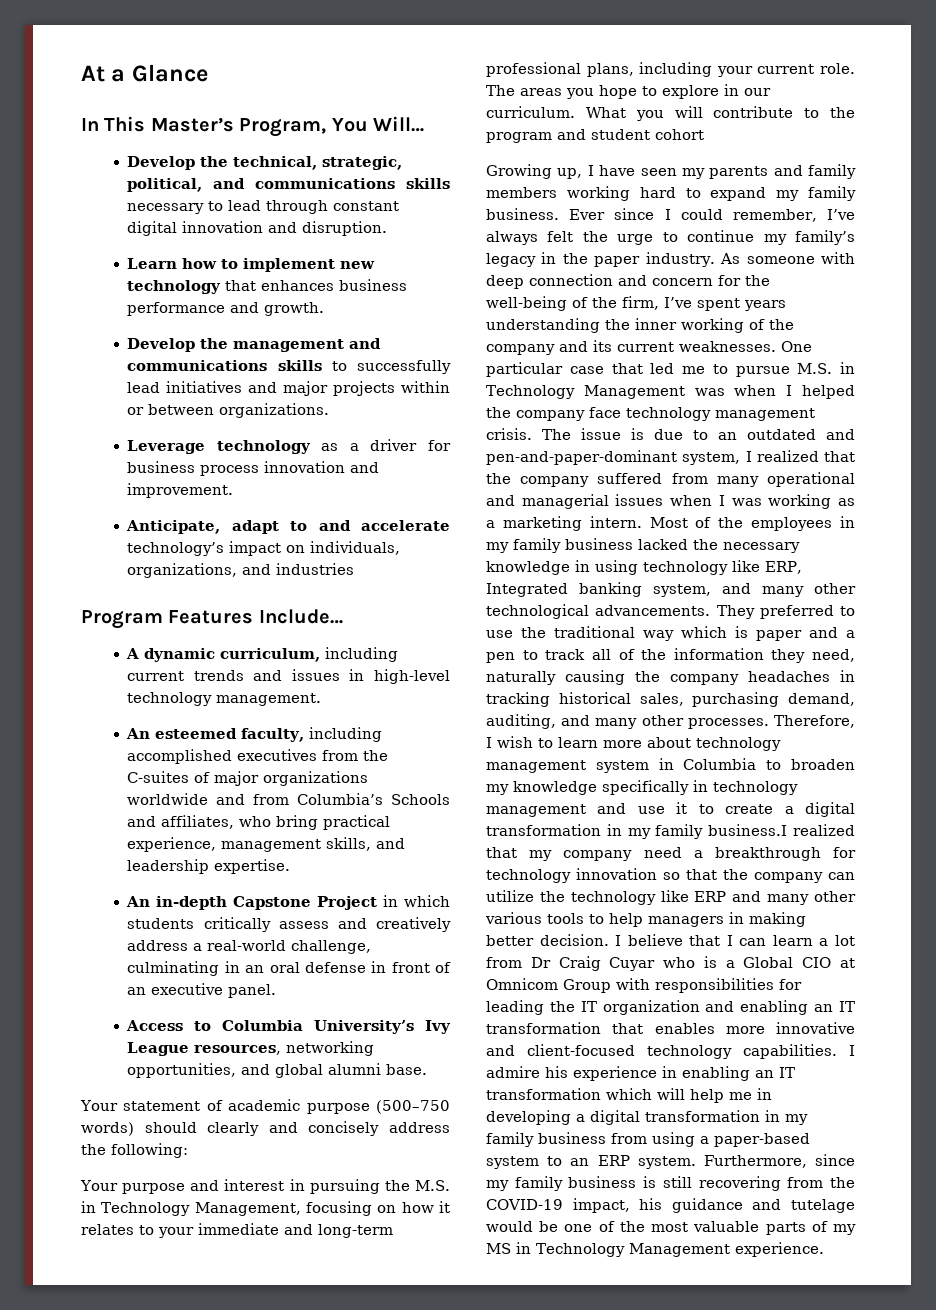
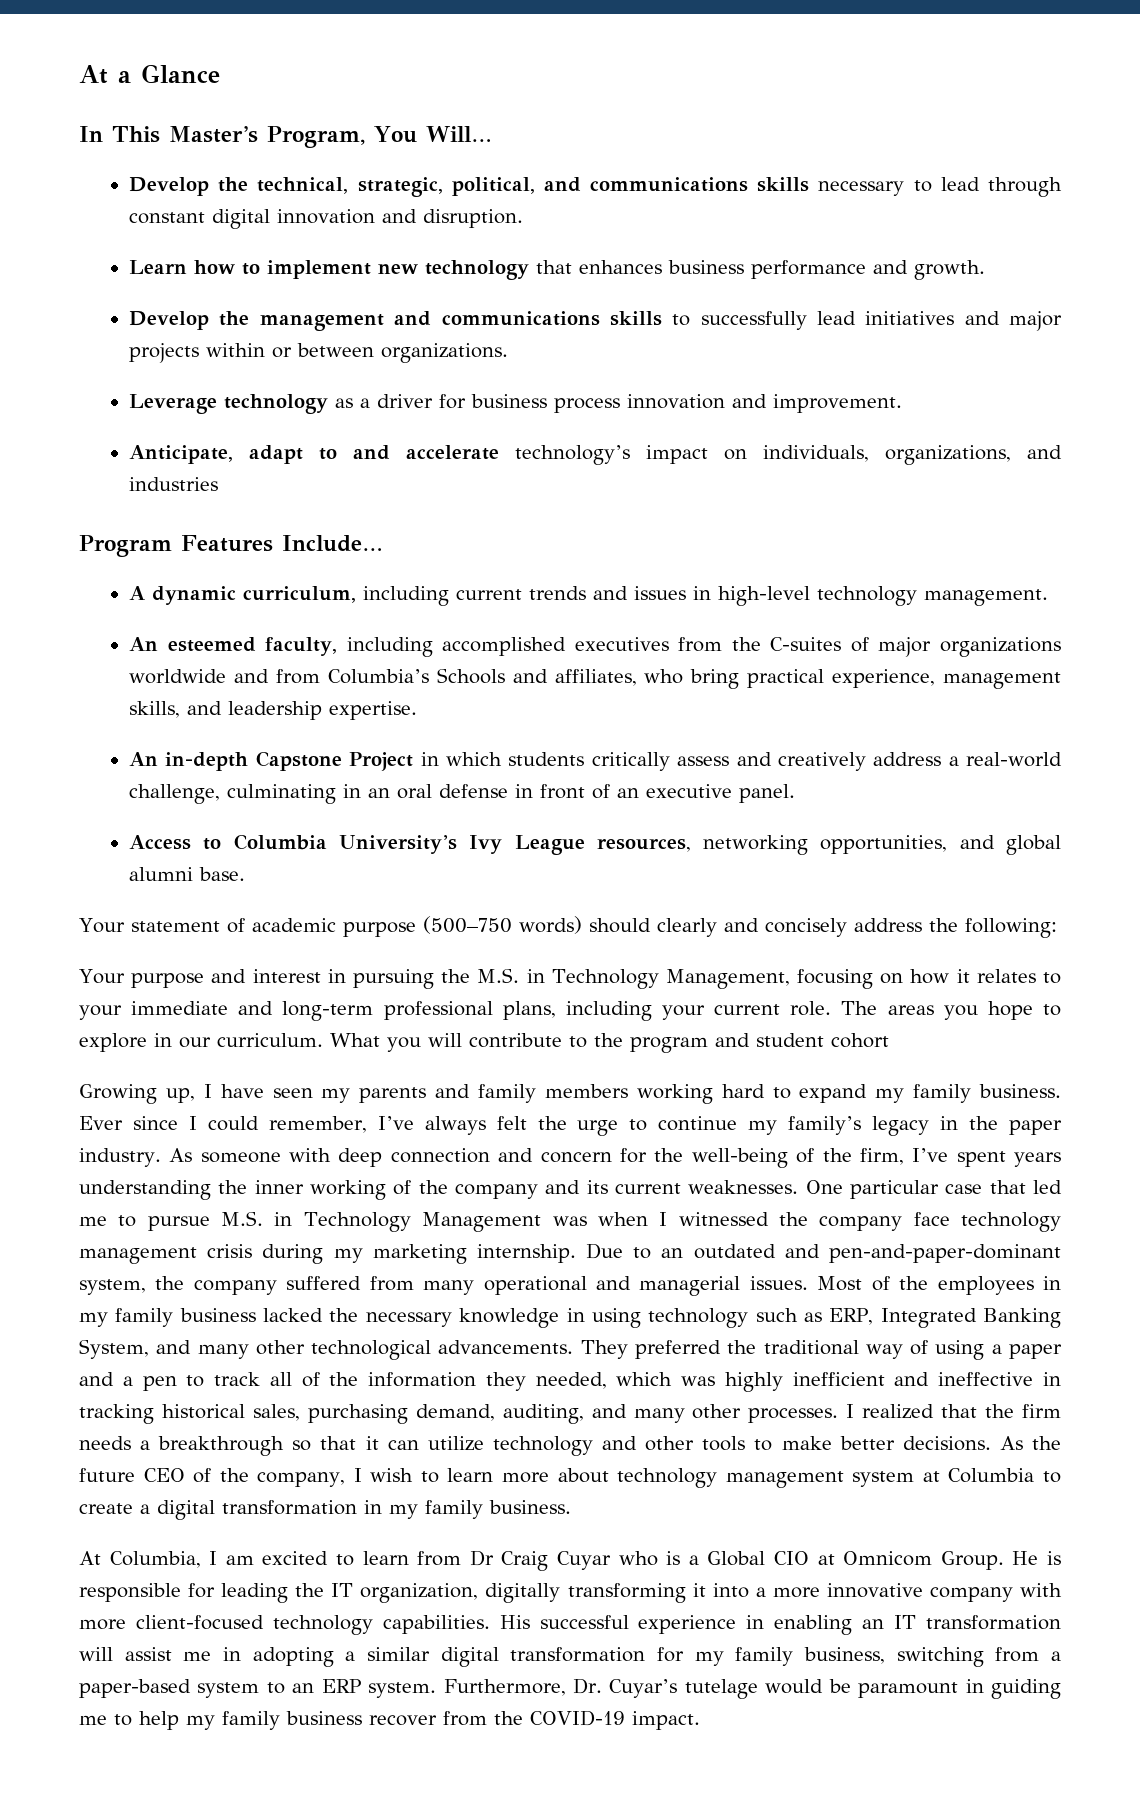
- One particular case that led me to pursue M.S. in Technology Management was when I helped the company face technology management crisis. The issue is due to an outdated and pen-and-paper-dominant system, I realized that the company suffered from many operational and managerial issues when I was working as a marketing intern.
+ One particular case that led me to pursue M.S. in Technology Management was when I witnessed the company face technology management crisis during my marketing internship. Due to an outdated and pen-and-paper-dominant system, the company suffered from many operational and managerial issues.
- Most of the employees in my family business lacked the necessary knowledge in using technology like ERP, Integrated banking system, and many other technological advancements.
+ Most of the employees in my family business lacked the necessary knowledge in using technology such as ERP, Integrated Banking System, and many other technological advancements.
- They preferred to use the traditional way which is paper and a pen to track all of the information they need, naturally causing the company headaches in tracking historical sales, purchasing demand, auditing, and many other processes.
+ They preferred the traditional way of using a paper and a pen to track all of the information they needed, which was highly inefficient and ineffective in tracking historical sales, purchasing demand, auditing, and many other processes.
- Therefore, I wish to learn more about technology management system in Columbia to broaden my knowledge specifically in technology management and use it to create a digital transformation in my family business.I realized that my company need a breakthrough for technology innovation so that the company can utilize the technology like ERP and many other various tools to help managers in making better decision. I believe that I can learn a lot from Dr Craig Cuyar who is a Global CIO at Omnicom Group with responsibilities for leading the IT organization and enabling an IT transformation that enables more innovative and client-focused technology capabilities. I admire his experience in enabling an IT transformation which will help me in developing a digital transformation in my family business from using a paper-based system to an ERP system.
+ I realized that the firm needs a breakthrough so that it can utilize technology and other tools to make better decisions. As the future CEO of the company, I wish to learn more about technology management system at Columbia to create a digital transformation in my family business.
+ At Columbia, I am excited to learn from Dr Craig Cuyar who is a Global CIO at Omnicom Group. He is responsible for leading the IT organization, digitally transforming it into a more innovative company with more client-focused technology capabilities. His successful experience in enabling an IT transformation will assist me in adopting a similar digital transformation for my family business, switching from a paper-based system to an ERP system.
- Furthermore, since my family business is still recovering from the COVID-19 impact, his guidance and tutelage would be one of the most valuable parts of my MS in Technology Management experience.
+ Furthermore, Dr. Cuyar’s tutelage would be paramount in guiding me to help my family business recover from the COVID-19 impact.

